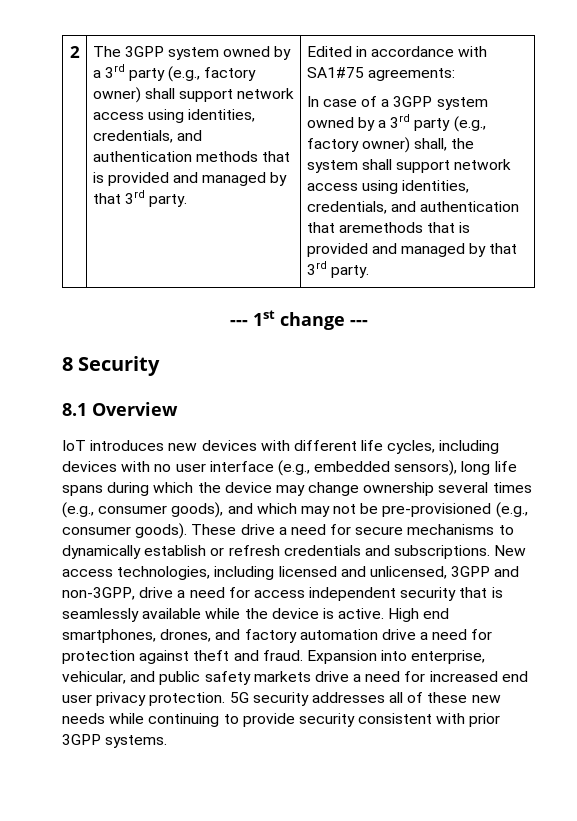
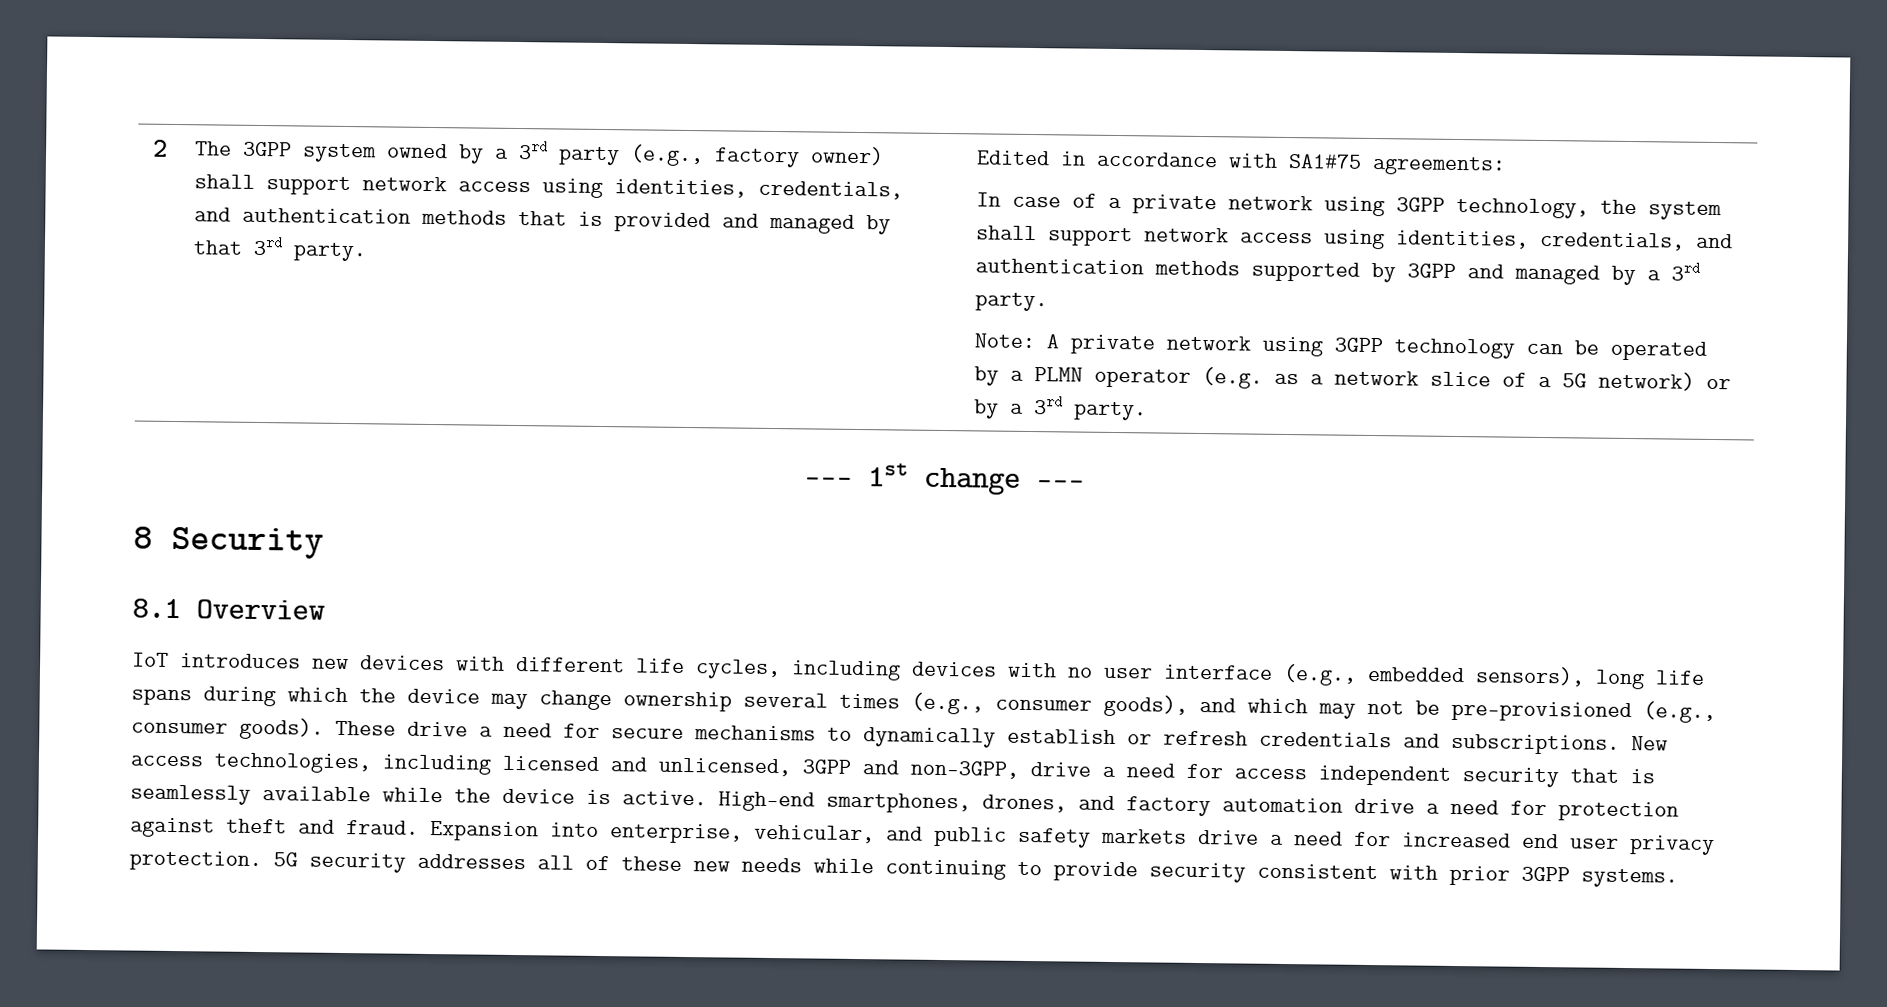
- In case of a 3GPP system owned by a 3rd party (e.g., factory owner) shall, the system shall support network access using identities, credentials, and authentication that aremethods that is provided and managed by that 3rd party.
+ In case of a private network using 3GPP technology, the system shall support network access using identities, credentials, and authentication methods supported by 3GPP and managed by a 3rd party.
+ Note: A private network using 3GPP technology can be operated by a PLMN operator (e.g. as a network slice of a 5G network) or by a 3rd party.
- High end smartphones, drones, and factory automation drive a need for protection against theft and fraud.
+ High-end smartphones, drones, and factory automation drive a need for protection against theft and fraud.

